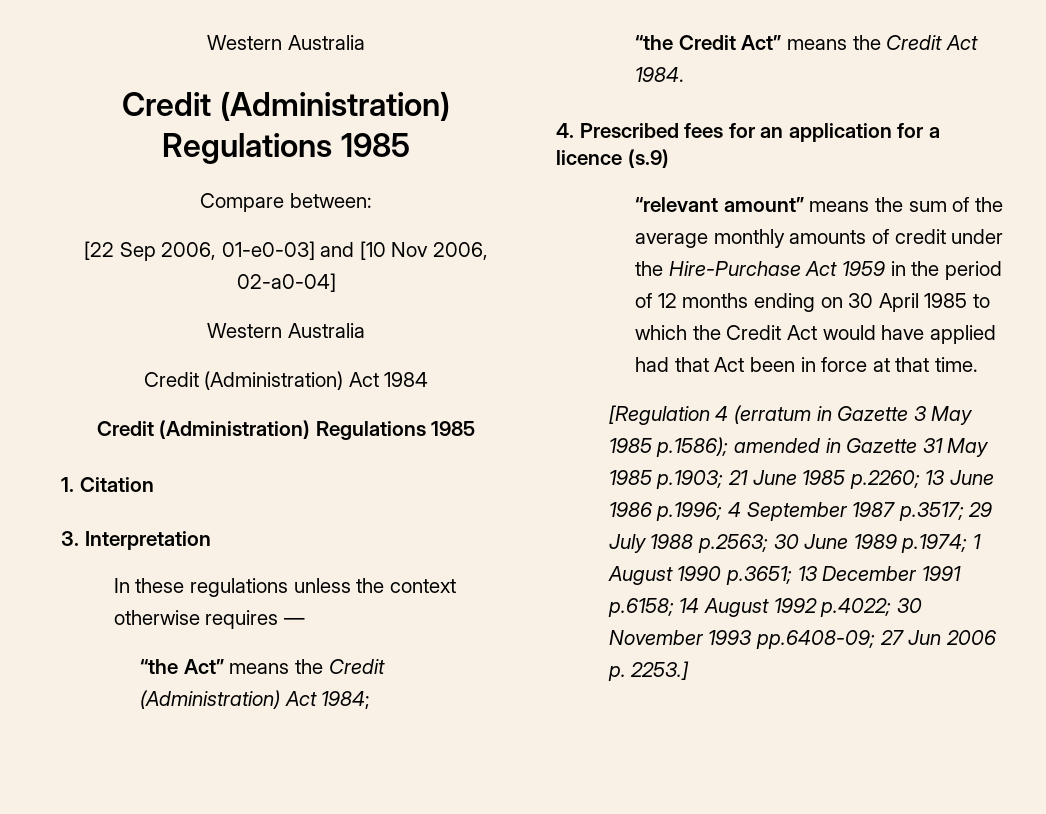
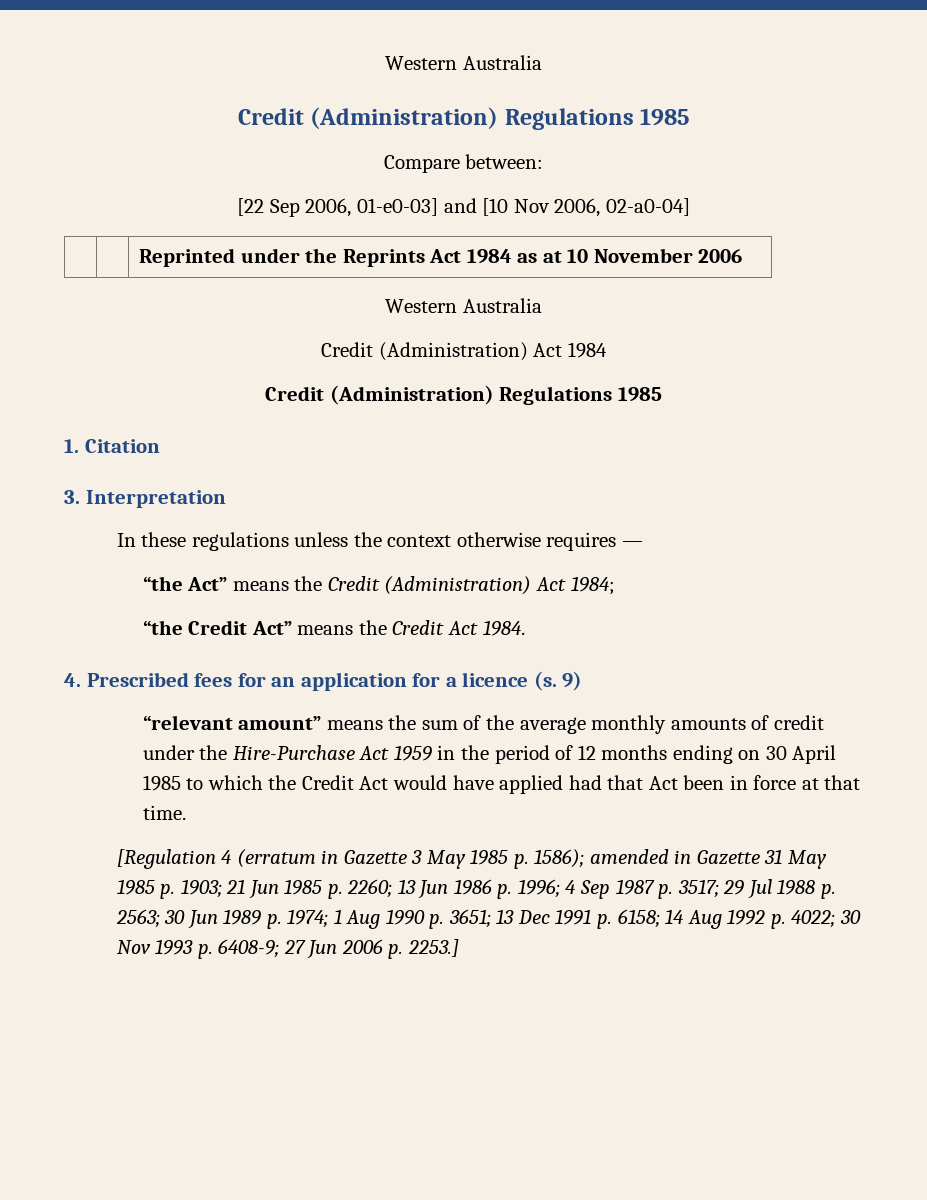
+ | | Reprinted under the Reprints Act 1984 as at 10 November 2006
- 4. Prescribed fees for an application for a licence (s.9)
+ 4. Prescribed fees for an application for a licence (s. 9)
- [Regulation 4 (erratum in Gazette 3 May 1985 p.1586); amended in Gazette 31 May 1985 p.1903; 21 June 1985 p.2260; 13 June 1986 p.1996; 4 September 1987 p.3517; 29 July 1988 p.2563; 30 June 1989 p.1974; 1 August 1990 p.3651; 13 December 1991 p.6158; 14 August 1992 p.4022; 30 November 1993 pp.6408-09; 27 Jun 2006 p. 2253.]
+ [Regulation 4 (erratum in Gazette 3 May 1985 p. 1586); amended in Gazette 31 May 1985 p. 1903; 21 Jun 1985 p. 2260; 13 Jun 1986 p. 1996; 4 Sep 1987 p. 3517; 29 Jul 1988 p. 2563; 30 Jun 1989 p. 1974; 1 Aug 1990 p. 3651; 13 Dec 1991 p. 6158; 14 Aug 1992 p. 4022; 30 Nov 1993 p. 6408-9; 27 Jun 2006 p. 2253.]

